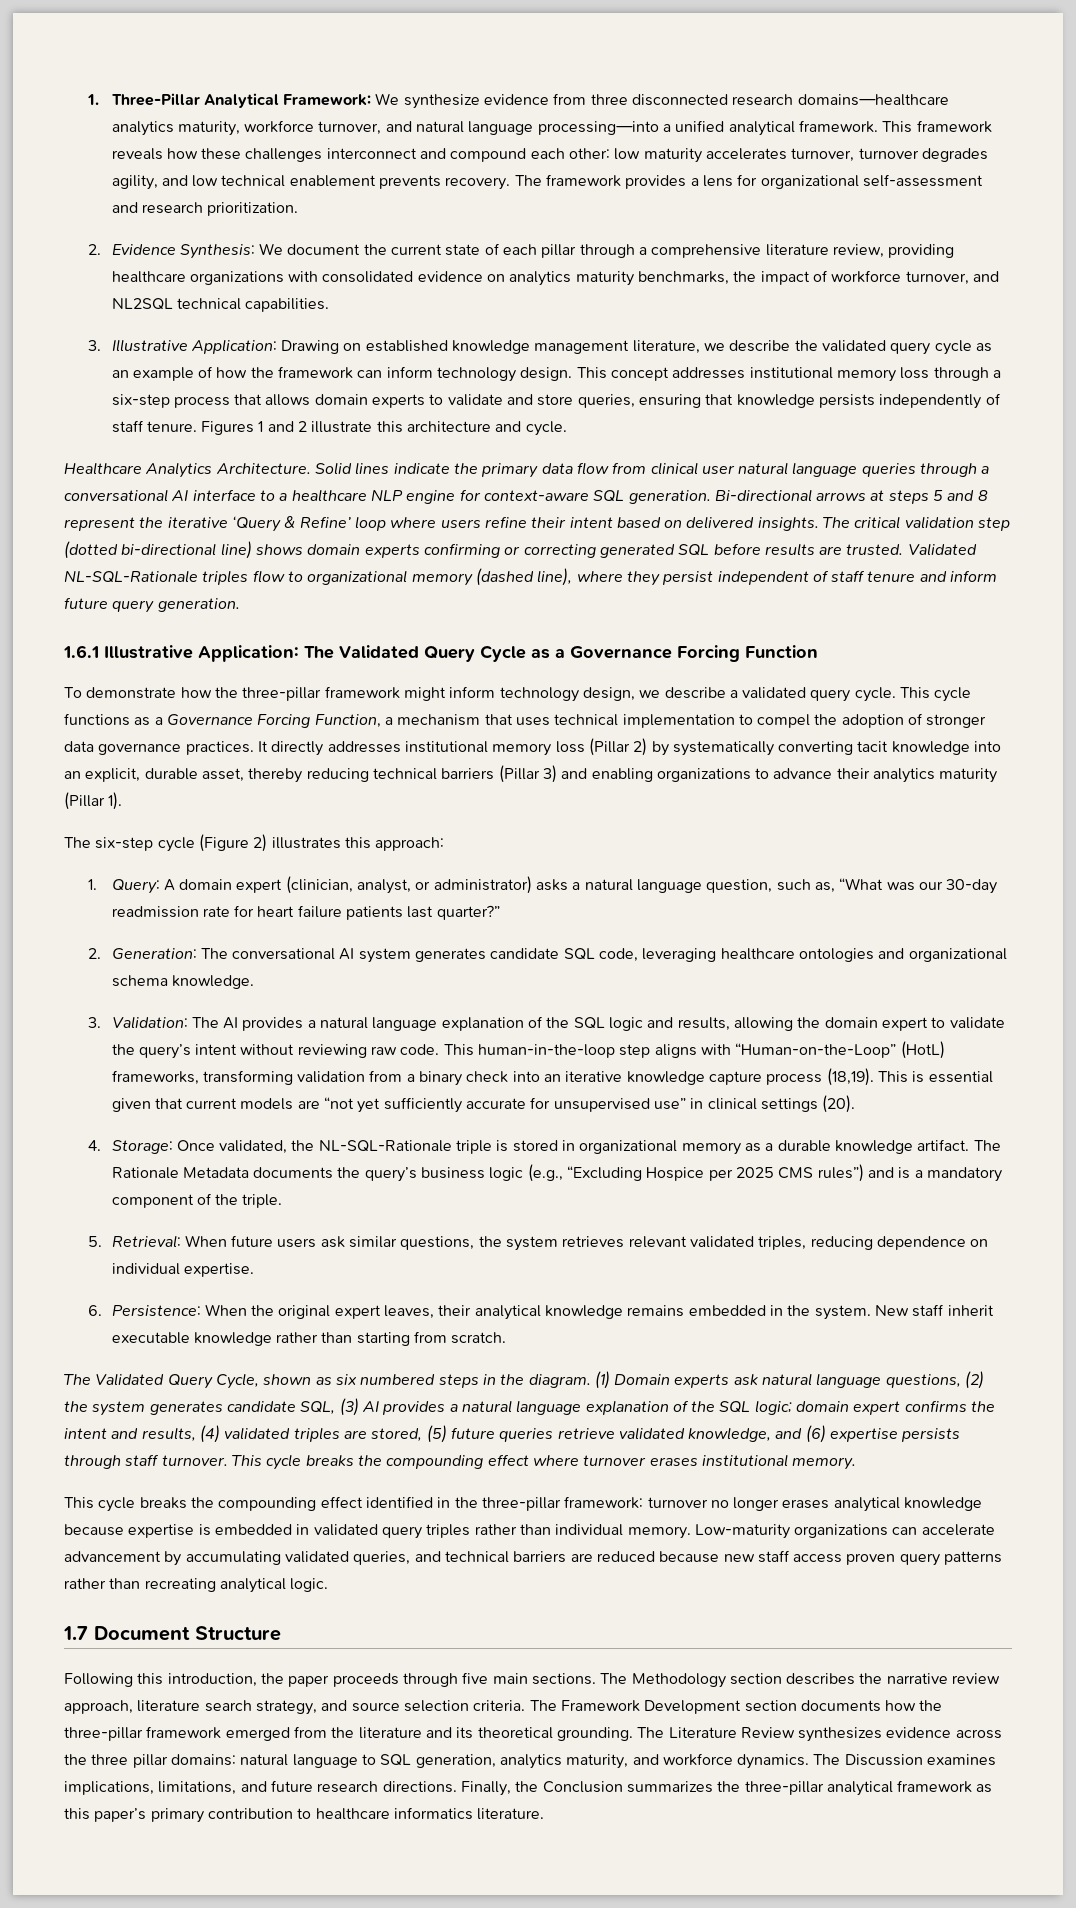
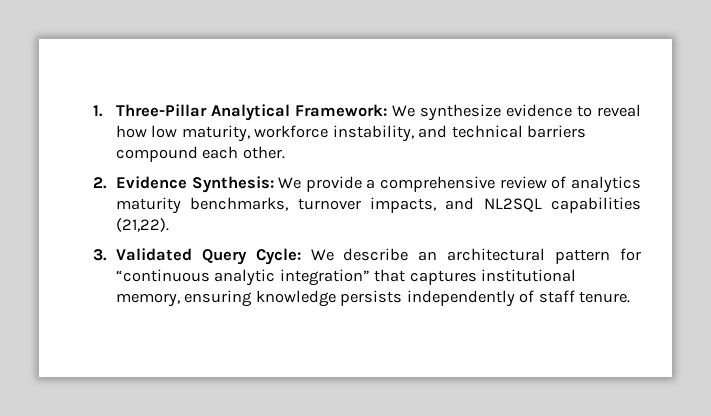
- 1. Three-Pillar Analytical Framework: We synthesize evidence from three disconnected research domains—healthcare analytics maturity, workforce turnover, and natural language processing—into a unified analytical framework. This framework reveals how these challenges interconnect and compound each other: low maturity accelerates turnover, turnover degrades agility, and low technical enablement prevents recovery. The framework provides a lens for organizational self-assessment and research prioritization.
- 2. Evidence Synthesis: We document the current state of each pillar through a comprehensive literature review, providing healthcare organizations with consolidated evidence on analytics maturity benchmarks, the impact of workforce turnover, and NL2SQL technical capabilities.
- 3. Illustrative Application: Drawing on established knowledge management literature, we describe the validated query cycle as an example of how the framework can inform technology design. This concept addresses institutional memory loss through a six-step process that allows domain experts to validate and store queries, ensuring that knowledge persists independently of staff tenure. Figures 1 and 2 illustrate this architecture and cycle.
- Healthcare Analytics Architecture. Solid lines indicate the primary data flow from clinical user natural language queries through a conversational AI interface to a healthcare NLP engine for context-aware SQL generation. Bi-directional arrows at steps 5 and 8 represent the iterative ‘Query & Refine’ loop where users refine their intent based on delivered insights. The critical validation step (dotted bi-directional line) shows domain experts confirming or correcting generated SQL before results are trusted. Validated NL-SQL-Rationale triples flow to organizational memory (dashed line), where they persist independent of staff tenure and inform future query generation.
- 1.6.1 Illustrative Application: The Validated Query Cycle as a Governance Forcing Function
- To demonstrate how the three-pillar framework might inform technology design, we describe a validated query cycle. This cycle functions as a Governance Forcing Function, a mechanism that uses technical implementation to compel the adoption of stronger data governance practices. It directly addresses institutional memory loss (Pillar 2) by systematically converting tacit knowledge into an explicit, durable asset, thereby reducing technical barriers (Pillar 3) and enabling organizations to advance their analytics maturity (Pillar 1).
- The six-step cycle (Figure 2) illustrates this approach:
- 1. Query: A domain expert (clinician, analyst, or administrator) asks a natural language question, such as, “What was our 30-day readmission rate for heart failure patients last quarter?”
- 2. Generation: The conversational AI system generates candidate SQL code, leveraging healthcare ontologies and organizational schema knowledge.
- 3. Validation: The AI provides a natural language explanation of the SQL logic and results, allowing the domain expert to validate the query’s intent without reviewing raw code. This human-in-the-loop step aligns with “Human-on-the-Loop” (HotL) frameworks, transforming validation from a binary check into an iterative knowledge capture process (18,19). This is essential given that current models are “not yet sufficiently accurate for unsupervised use” in clinical settings (20).
- 4. Storage: Once validated, the NL-SQL-Rationale triple is stored in organizational memory as a durable knowledge artifact. The Rationale Metadata documents the query’s business logic (e.g., “Excluding Hospice per 2025 CMS rules”) and is a mandatory component of the triple.
- 5. Retrieval: When future users ask similar questions, the system retrieves relevant validated triples, reducing dependence on individual expertise.
- 6. Persistence: When the original expert leaves, their analytical knowledge remains embedded in the system. New staff inherit executable knowledge rather than starting from scratch.
- The Validated Query Cycle, shown as six numbered steps in the diagram. (1) Domain experts ask natural language questions, (2) the system generates candidate SQL, (3) AI provides a natural language explanation of the SQL logic; domain expert confirms the intent and results, (4) validated triples are stored, (5) future queries retrieve validated knowledge, and (6) expertise persists through staff turnover. This cycle breaks the compounding effect where turnover erases institutional memory.
- This cycle breaks the compounding effect identified in the three-pillar framework: turnover no longer erases analytical knowledge because expertise is embedded in validated query triples rather than individual memory. Low-maturity organizations can accelerate advancement by accumulating validated queries, and technical barriers are reduced because new staff access proven query patterns rather than recreating analytical logic.
- 1.7 Document Structure
- Following this introduction, the paper proceeds through five main sections. The Methodology section describes the narrative review approach, literature search strategy, and source selection criteria. The Framework Development section documents how the three-pillar framework emerged from the literature and its theoretical grounding. The Literature Review synthesizes evidence across the three pillar domains: natural language to SQL generation, analytics maturity, and workforce dynamics. The Discussion examines implications, limitations, and future research directions. Finally, the Conclusion summarizes the three-pillar analytical framework as this paper’s primary contribution to healthcare informatics literature.
+ 1. Three-Pillar Analytical Framework: We synthesize evidence to reveal how low maturity, workforce instability, and technical barriers compound each other.
+ 2. Evidence Synthesis: We provide a comprehensive review of analytics maturity benchmarks, turnover impacts, and NL2SQL capabilities (21,22).
+ 3. Validated Query Cycle: We describe an architectural pattern for “continuous analytic integration” that captures institutional memory, ensuring knowledge persists independently of staff tenure.

